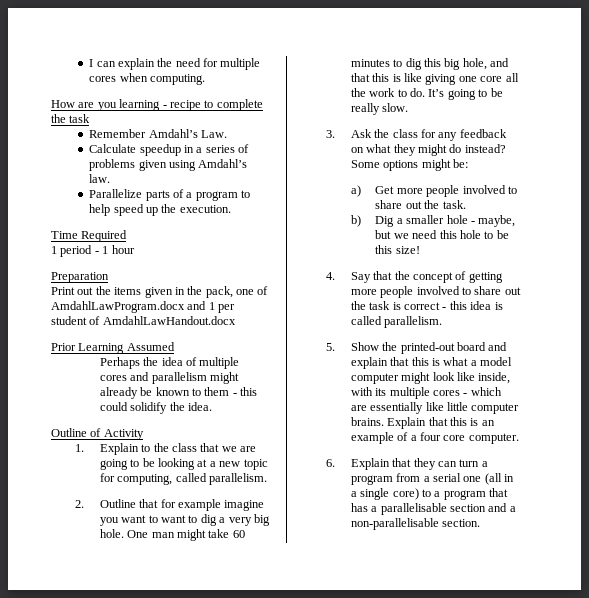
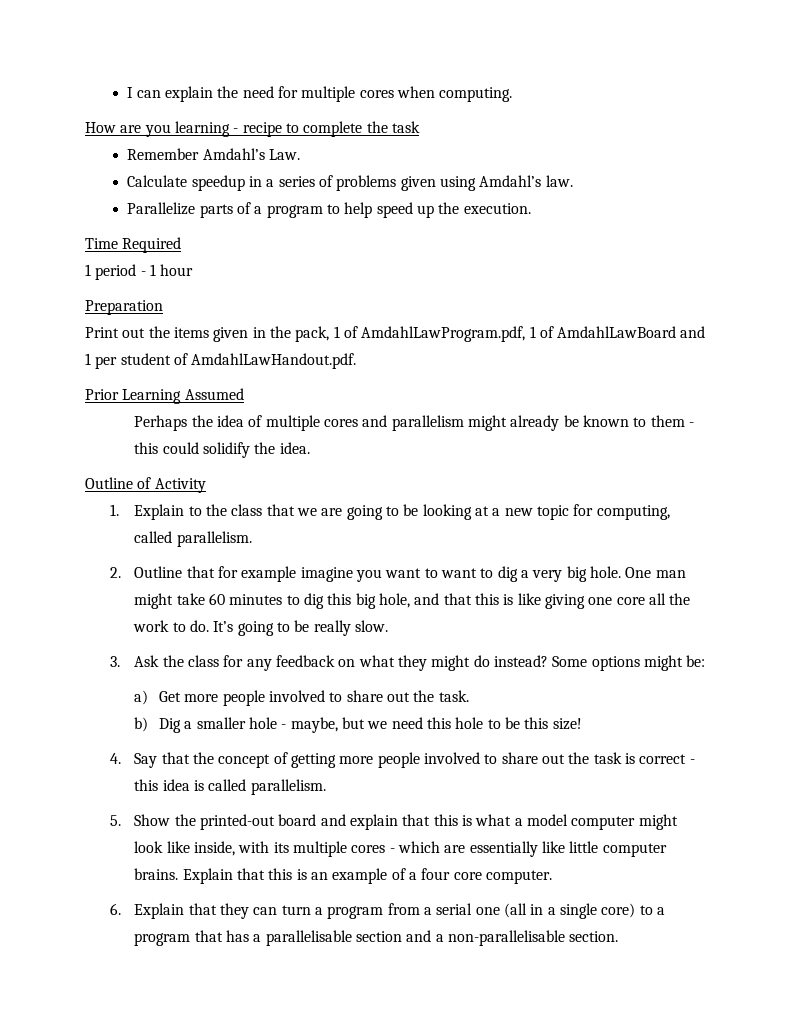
- Print out the items given in the pack, one of AmdahlLawProgram.docx and 1 per student of AmdahlLawHandout.docx
+ Print out the items given in the pack, 1 of AmdahlLawProgram.pdf, 1 of AmdahlLawBoard and 1 per student of AmdahlLawHandout.pdf.

